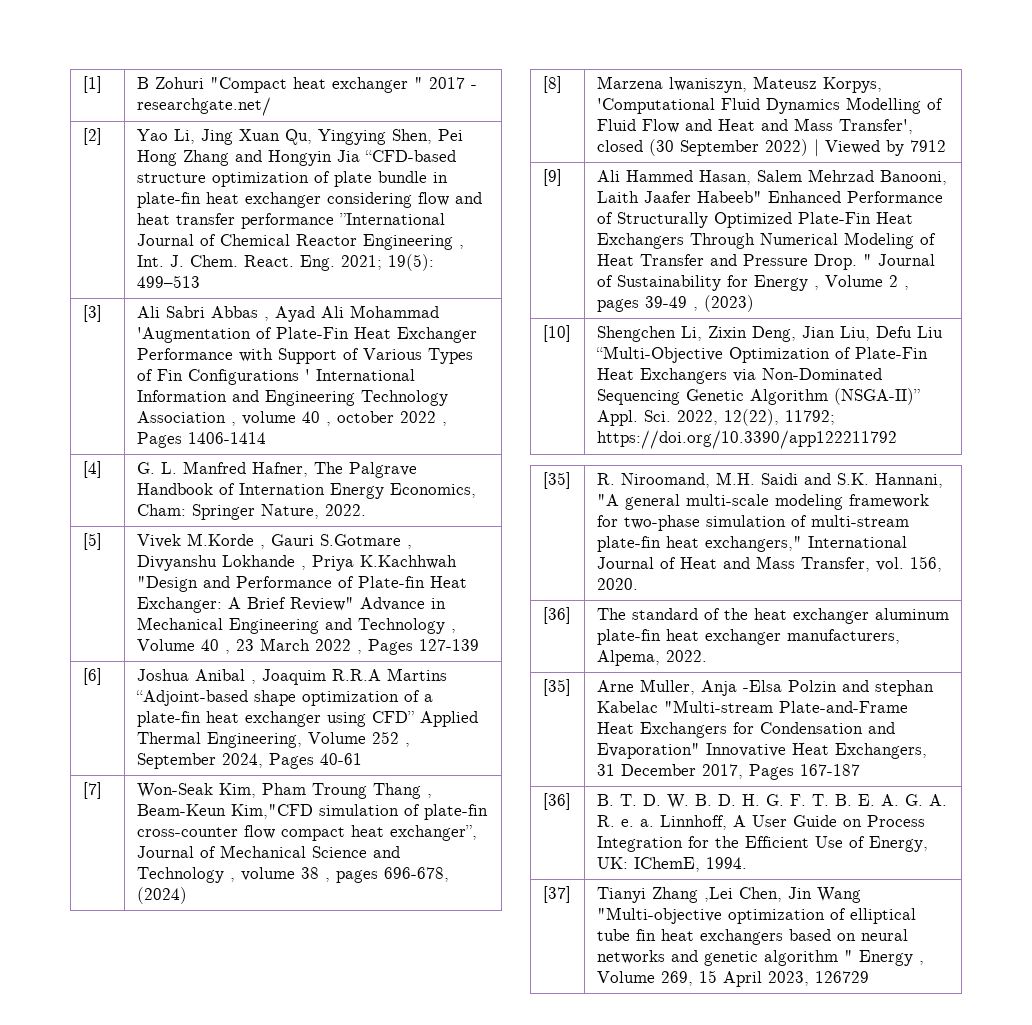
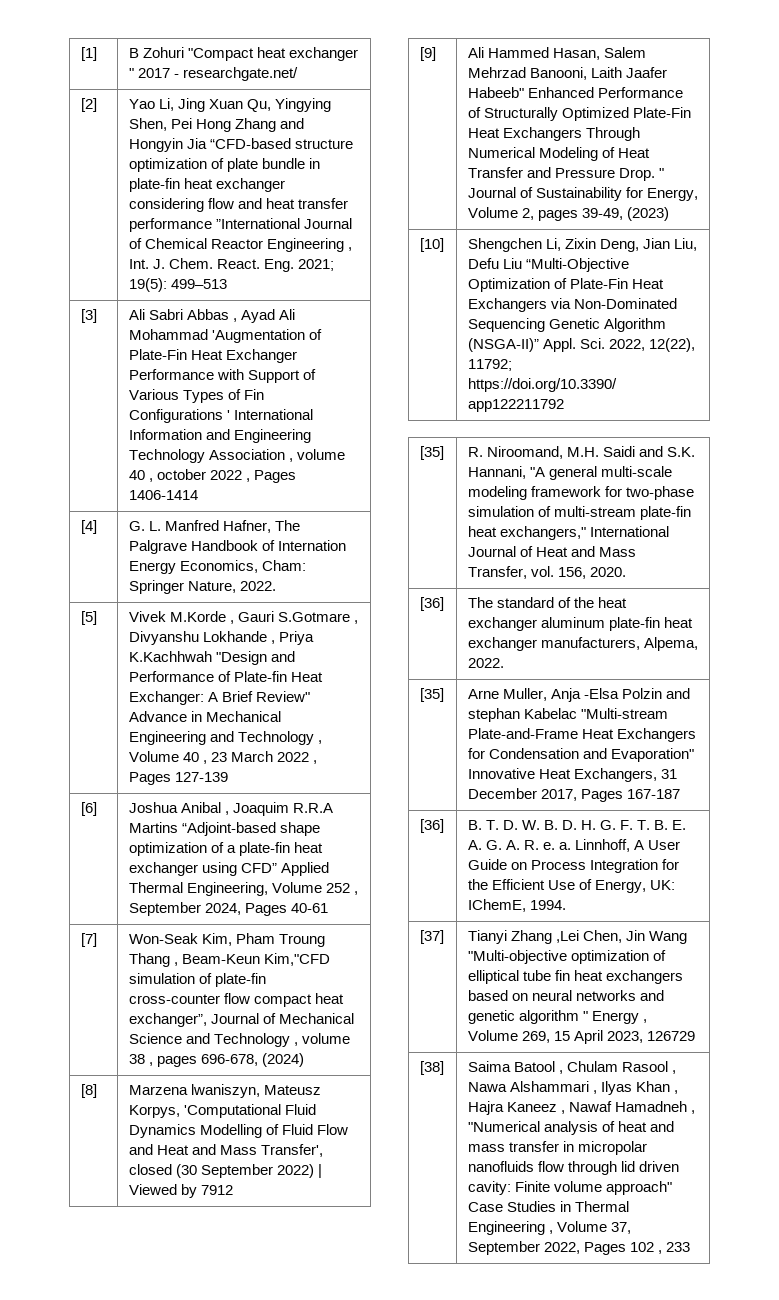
- " Journal of Sustainability for Energy , Volume 2 , pages 39-49 , (2023)
+ " Journal of Sustainability for Energy, Volume 2, pages 39-49, (2023)
+ [38] | Saima Batool , Chulam Rasool , Nawa Alshammari , Ilyas Khan , Hajra Kaneez , Nawaf Hamadneh , "Numerical analysis of heat and mass transfer in micropolar nanofluids flow through lid driven cavity: Finite volume approach" Case Studies in Thermal Engineering , Volume 37, September 2022, Pages 102 , 233

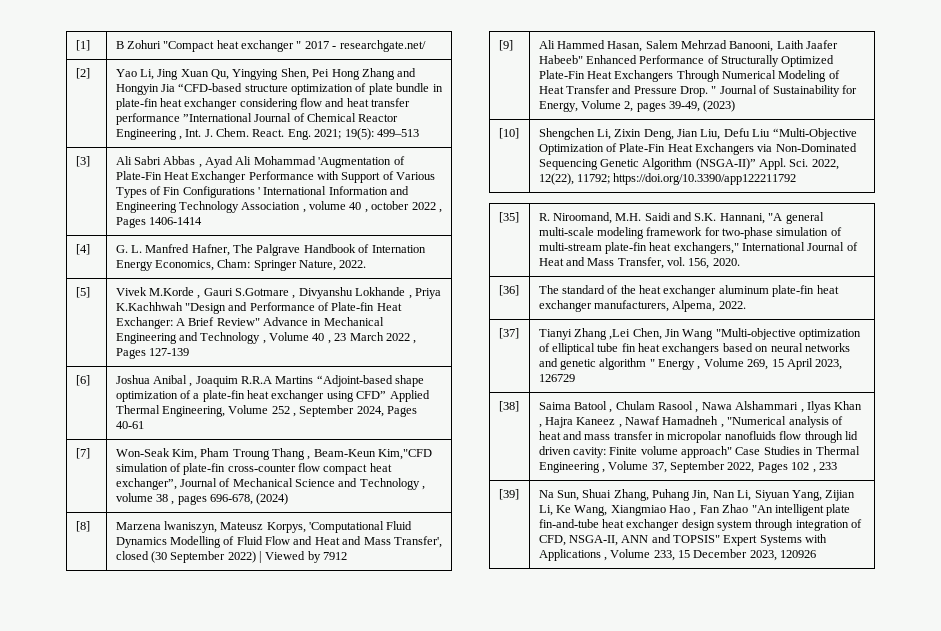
- [35] | Arne Muller, Anja -Elsa Polzin and stephan Kabelac "Multi-stream Plate-and-Frame Heat Exchangers for Condensation and Evaporation" Innovative Heat Exchangers, 31 December 2017, Pages 167-187
- [36] | B. T. D. W. B. D. H. G. F. T. B. E. A. G. A. R. e. a. Linnhoff, A User Guide on Process Integration for the Efficient Use of Energy, UK: IChemE, 1994.
+ [39] | Na Sun, Shuai Zhang, Puhang Jin, Nan Li, Siyuan Yang, Zijian Li, Ke Wang, Xiangmiao Hao , Fan Zhao "An intelligent plate fin-and-tube heat exchanger design system through integration of CFD, NSGA-II, ANN and TOPSIS" Expert Systems with Applications , Volume 233, 15 December 2023, 120926

